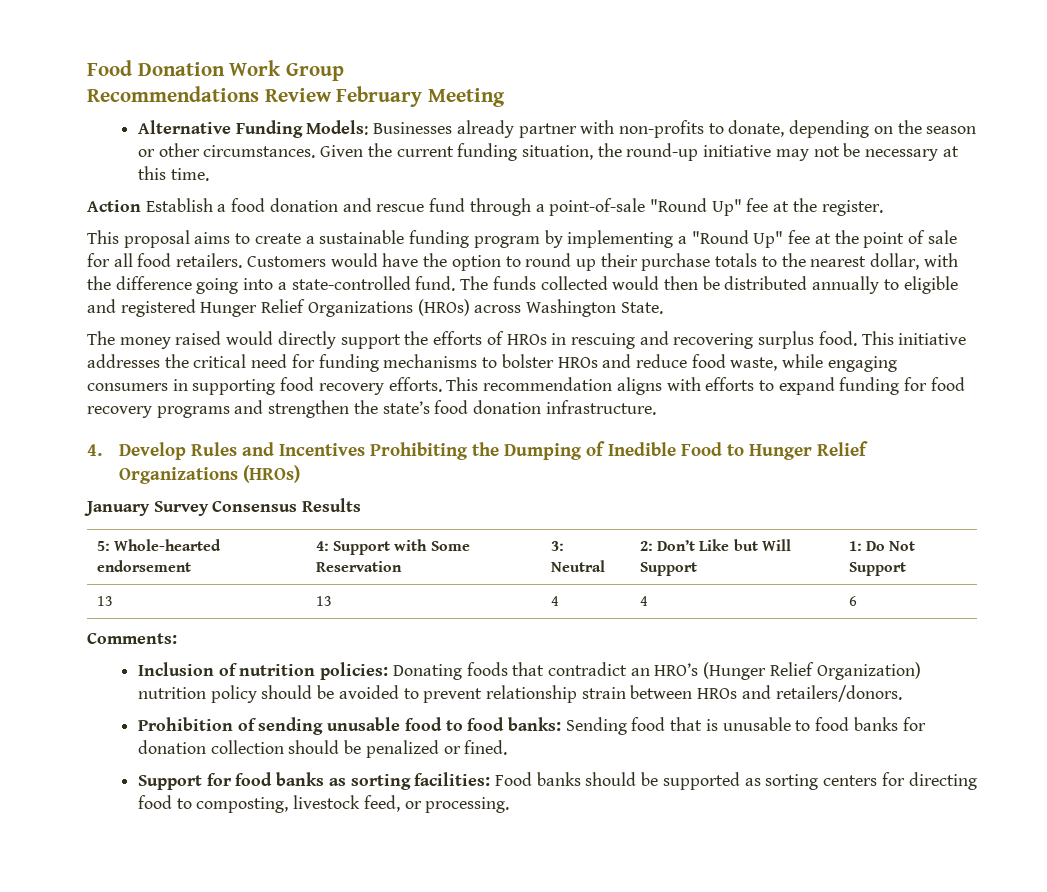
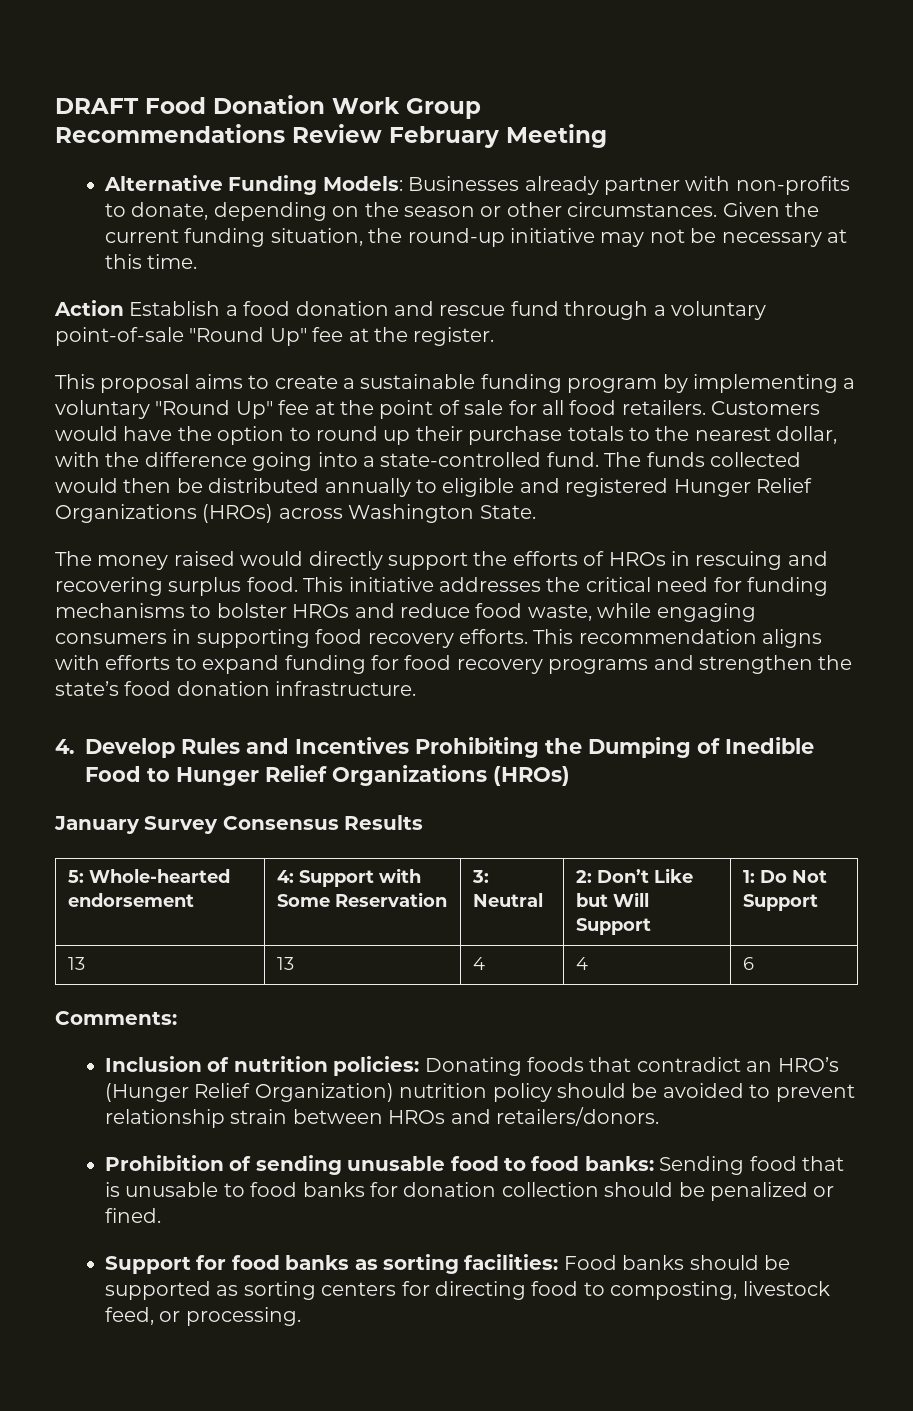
- Food Donation Work Group
+ DRAFT Food Donation Work Group
- Action Establish a food donation and rescue fund through a point-of-sale "Round Up" fee at the register.
+ Action Establish a food donation and rescue fund through a voluntary point-of-sale "Round Up" fee at the register.
- This proposal aims to create a sustainable funding program by implementing a "Round Up" fee at the point of sale for all food retailers.
+ This proposal aims to create a sustainable funding program by implementing a voluntary "Round Up" fee at the point of sale for all food retailers.

